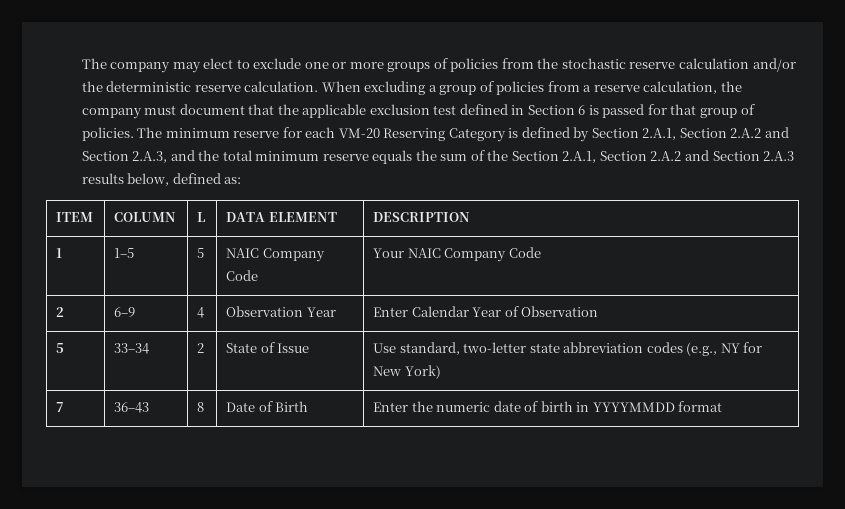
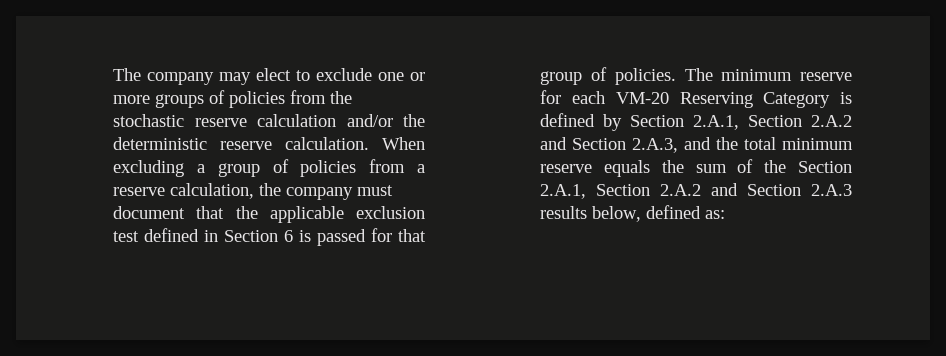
- ITEM | COLUMN | L | DATA ELEMENT | DESCRIPTION
- 1 | 1–5 | 5 | NAIC Company Code | Your NAIC Company Code
- 2 | 6–9 | 4 | Observation Year | Enter Calendar Year of Observation
- 5 | 33–34 | 2 | State of Issue | Use standard, two-letter state abbreviation codes (e.g., NY for New York)
- 7 | 36–43 | 8 | Date of Birth | Enter the numeric date of birth in YYYYMMDD format

